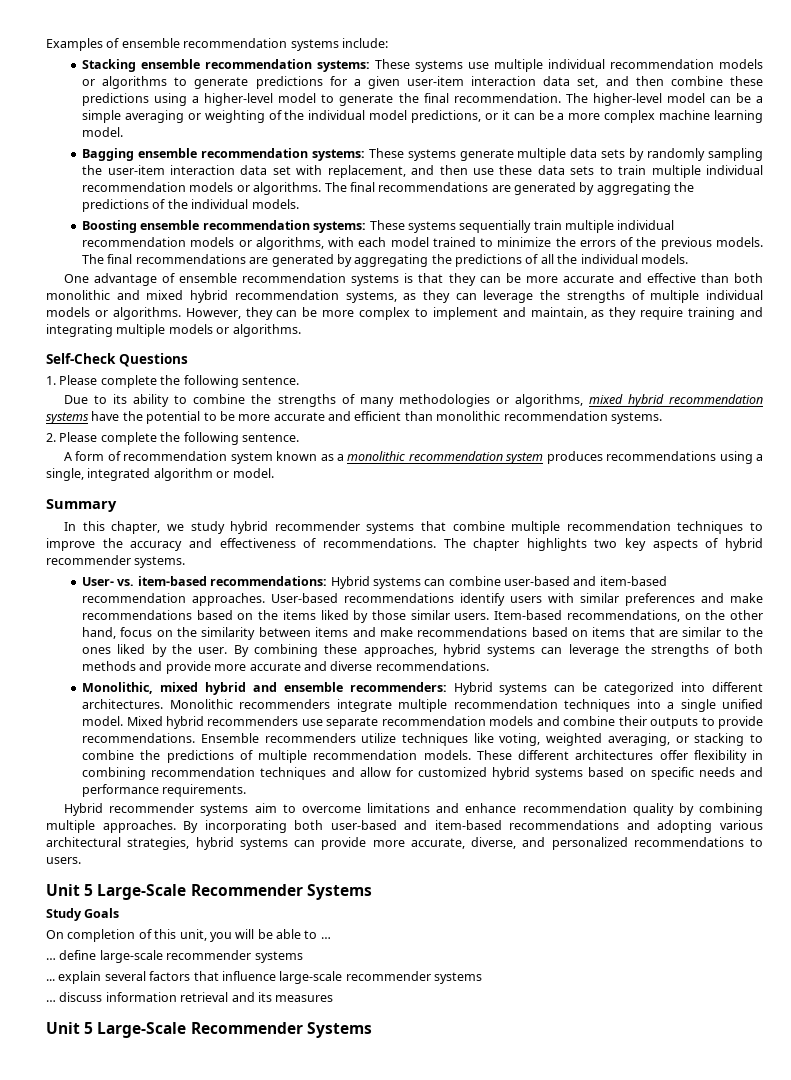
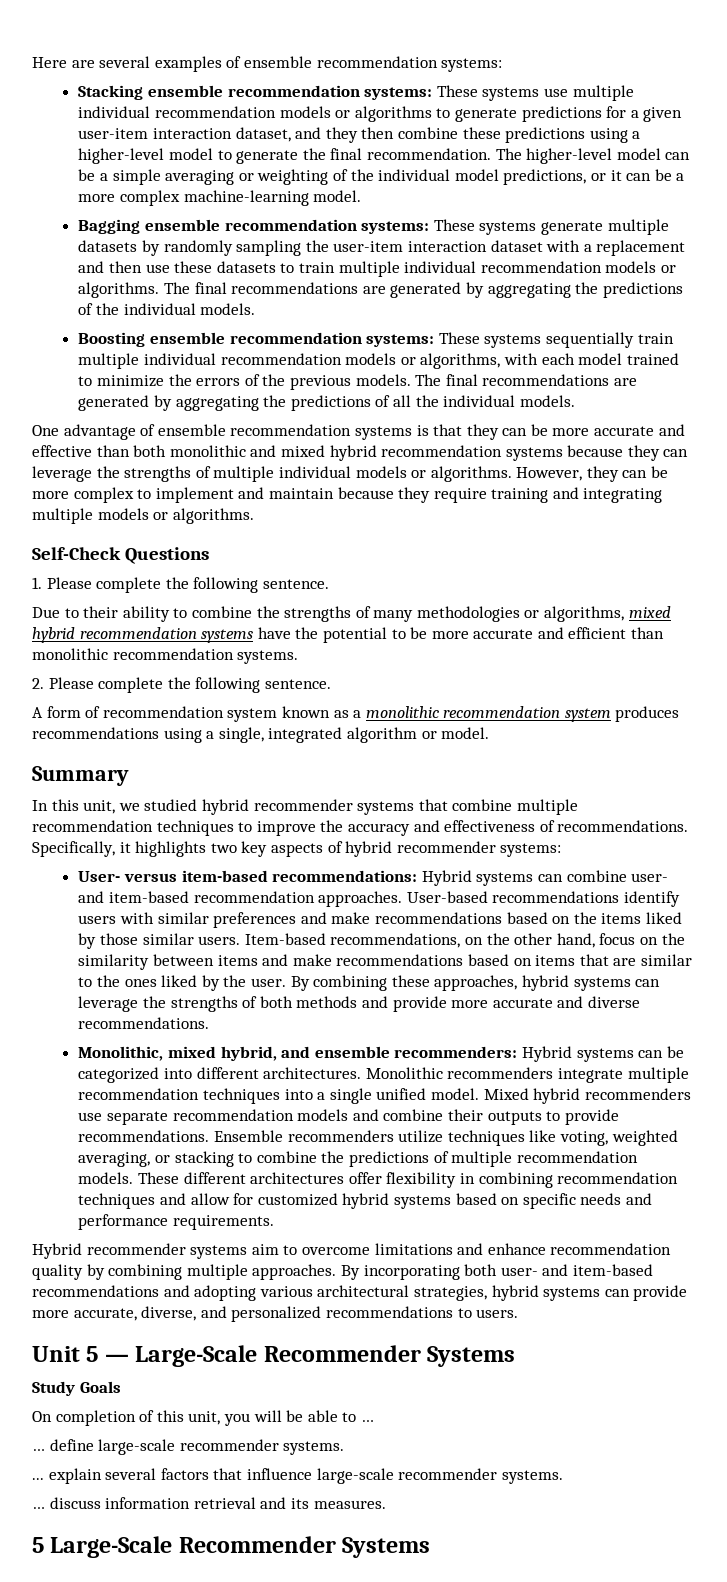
- Examples of ensemble recommendation systems include:
+ Here are several examples of ensemble recommendation systems:
- Stacking ensemble recommendation systems: These systems use multiple individual recommendation models or algorithms to generate predictions for a given user-item interaction data set, and then combine these predictions using a higher-level model to generate the final recommendation.
+ Stacking ensemble recommendation systems: These systems use multiple individual recommendation models or algorithms to generate predictions for a given user-item interaction dataset, and they then combine these predictions using a higher-level model to generate the final recommendation.
- The higher-level model can be a simple averaging or weighting of the individual model predictions, or it can be a more complex machine learning model.
+ The higher-level model can be a simple averaging or weighting of the individual model predictions, or it can be a more complex machine-learning model.
- Bagging ensemble recommendation systems: These systems generate multiple data sets by randomly sampling the user-item interaction data set with replacement, and then use these data sets to train multiple individual recommendation models or algorithms.
+ Bagging ensemble recommendation systems: These systems generate multiple datasets by randomly sampling the user-item interaction dataset with a replacement and then use these datasets to train multiple individual recommendation models or algorithms.
- One advantage of ensemble recommendation systems is that they can be more accurate and effective than both monolithic and mixed hybrid recommendation systems, as they can leverage the strengths of multiple individual models or algorithms.
+ One advantage of ensemble recommendation systems is that they can be more accurate and effective than both monolithic and mixed hybrid recommendation systems because they can leverage the strengths of multiple individual models or algorithms.
- However, they can be more complex to implement and maintain, as they require training and integrating multiple models or algorithms.
+ However, they can be more complex to implement and maintain because they require training and integrating multiple models or algorithms.
- Due to its ability to combine the strengths of many methodologies or algorithms, mixed hybrid recommendation systems have the potential to be more accurate and efficient than monolithic recommendation systems.
+ Due to their ability to combine the strengths of many methodologies or algorithms, mixed hybrid recommendation systems have the potential to be more accurate and efficient than monolithic recommendation systems.
- In this chapter, we study hybrid recommender systems that combine multiple recommendation techniques to improve the accuracy and effectiveness of recommendations.
+ In this unit, we studied hybrid recommender systems that combine multiple recommendation techniques to improve the accuracy and effectiveness of recommendations.
- The chapter highlights two key aspects of hybrid recommender systems.
+ Specifically, it highlights two key aspects of hybrid recommender systems:
- User- vs. item-based recommendations: Hybrid systems can combine user-based and item-based recommendation approaches.
+ User- versus item-based recommendations: Hybrid systems can combine user- and item-based recommendation approaches.
- Monolithic, mixed hybrid and ensemble recommenders: Hybrid systems can be categorized into different architectures.
+ Monolithic, mixed hybrid, and ensemble recommenders: Hybrid systems can be categorized into different architectures.
- By incorporating both user-based and item-based recommendations and adopting various architectural strategies, hybrid systems can provide more accurate, diverse, and personalized recommendations to users.
- Unit 5 Large-Scale Recommender Systems
+ By incorporating both user- and item-based recommendations and adopting various architectural strategies, hybrid systems can provide more accurate, diverse, and personalized recommendations to users.
+ Unit 5 — Large-Scale Recommender Systems
- … define large-scale recommender systems
+ … define large-scale recommender systems.
- ... explain several factors that influence large-scale recommender systems
+ ... explain several factors that influence large-scale recommender systems.
- … discuss information retrieval and its measures
- Unit 5 Large-Scale Recommender Systems
+ … discuss information retrieval and its measures.
+ 5 Large-Scale Recommender Systems

